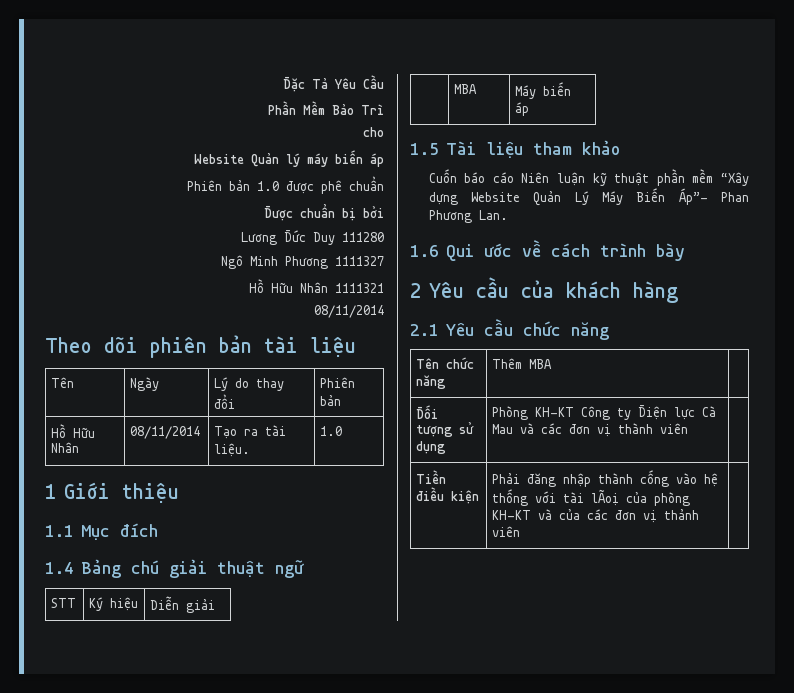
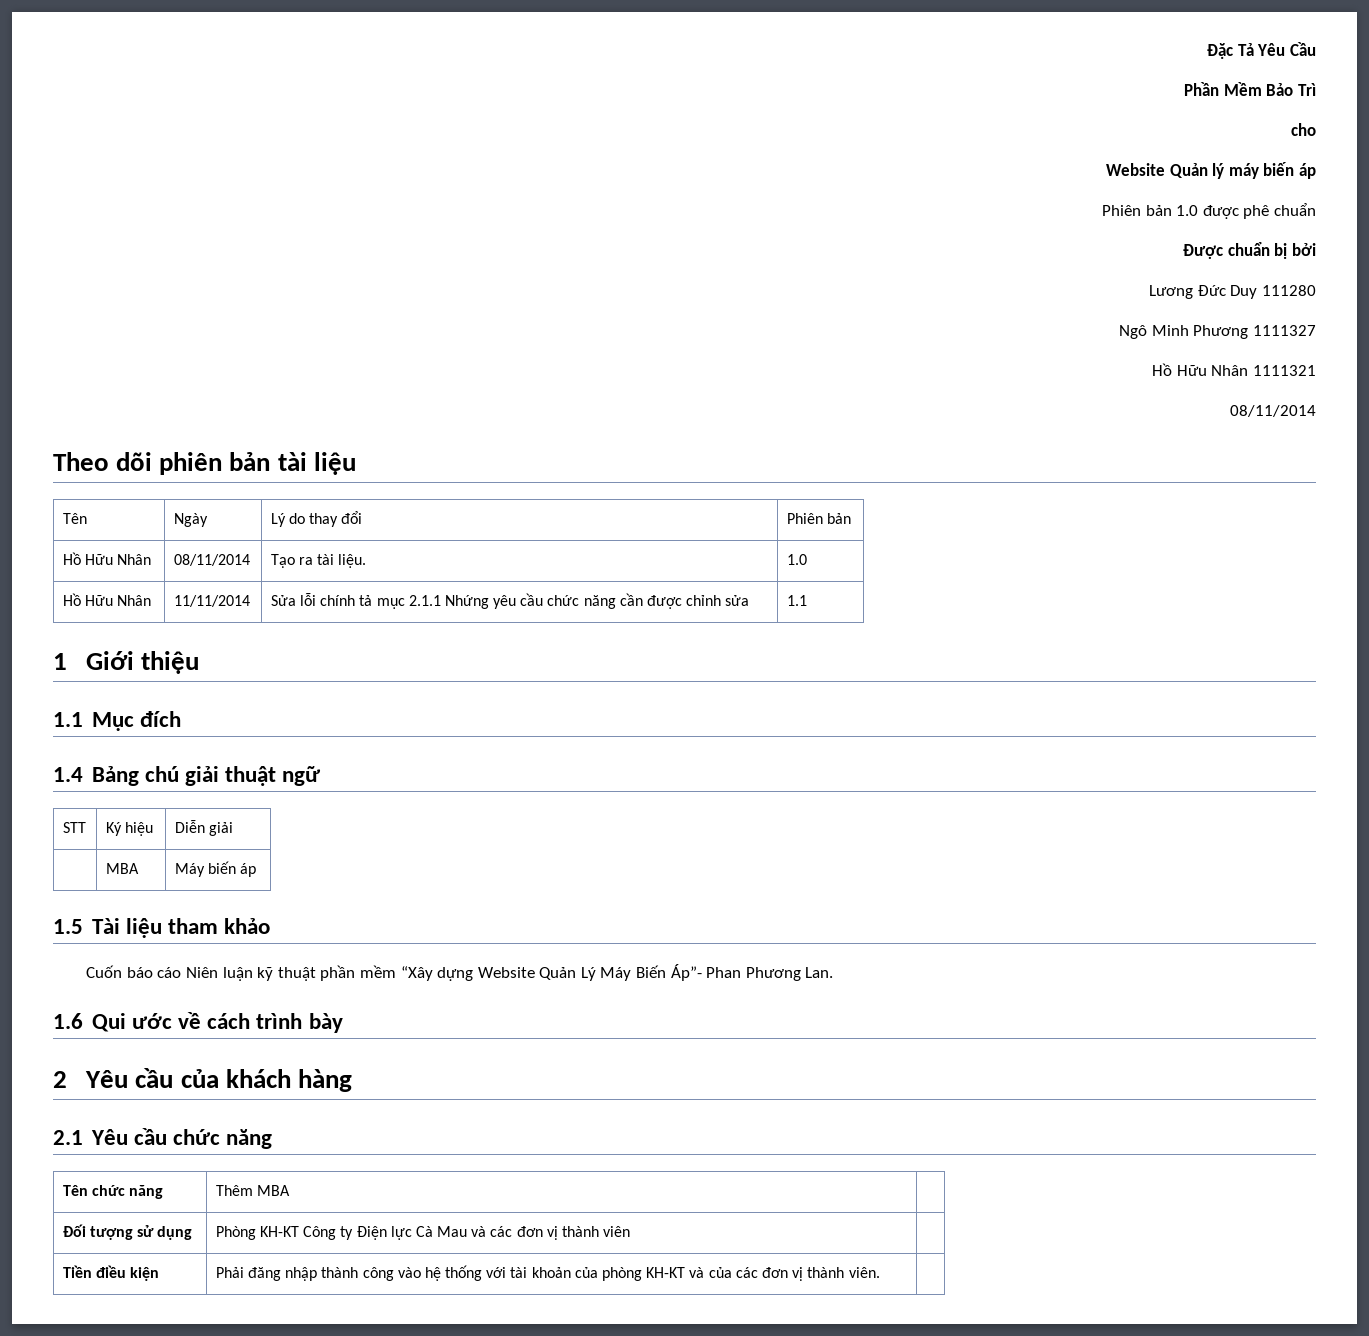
+ Hồ Hữu Nhân | 11/11/2014 | Sửa lỗi chính tả mục 2.1.1 Nhứng yêu cầu chức năng cần được chỉnh sửa | 1.1
- Tiền điều kiện | Phải đăng nhập thành cống vào hệ thống với tài lÃoị của phòng KH-KT và của các đơn vị thảnh viên |
+ Tiền điều kiện | Phải đăng nhập thành công vào hệ thống với tài khoản của phòng KH-KT và của các đơn vị thành viên. |

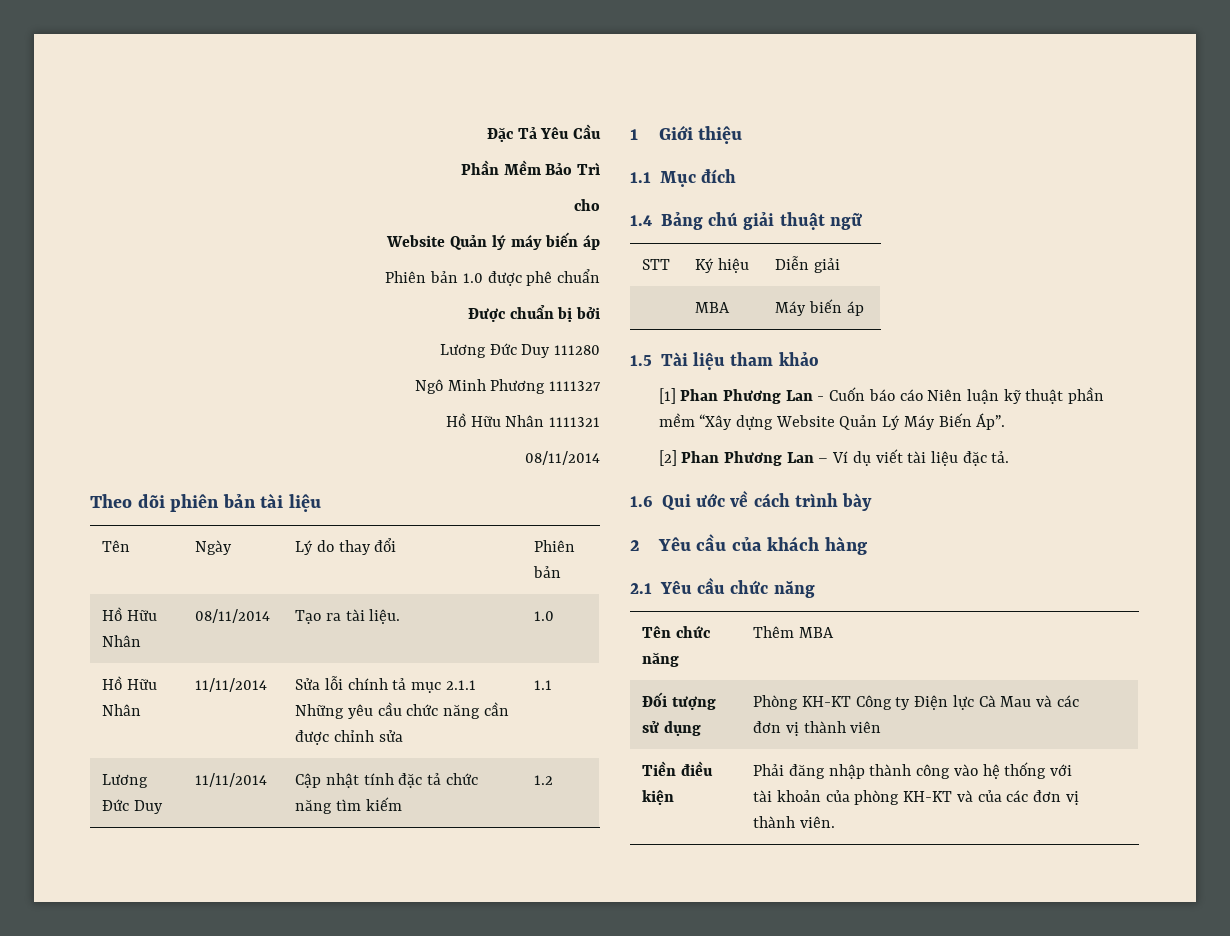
- Hồ Hữu Nhân | 11/11/2014 | Sửa lỗi chính tả mục 2.1.1 Nhứng yêu cầu chức năng cần được chỉnh sửa | 1.1
+ Hồ Hữu Nhân | 11/11/2014 | Sửa lỗi chính tả mục 2.1.1 Những yêu cầu chức năng cần được chỉnh sửa | 1.1
+ Lương Đức Duy | 11/11/2014 | Cập nhật tính đặc tả chức năng tìm kiếm | 1.2
- Cuốn báo cáo Niên luận kỹ thuật phần mềm “Xây dựng Website Quản Lý Máy Biến Áp”- Phan Phương Lan.
+ [1] Phan Phương Lan - Cuốn báo cáo Niên luận kỹ thuật phần mềm “Xây dựng Website Quản Lý Máy Biến Áp”.
+ [2] Phan Phương Lan – Ví dụ viết tài liệu đặc tả.

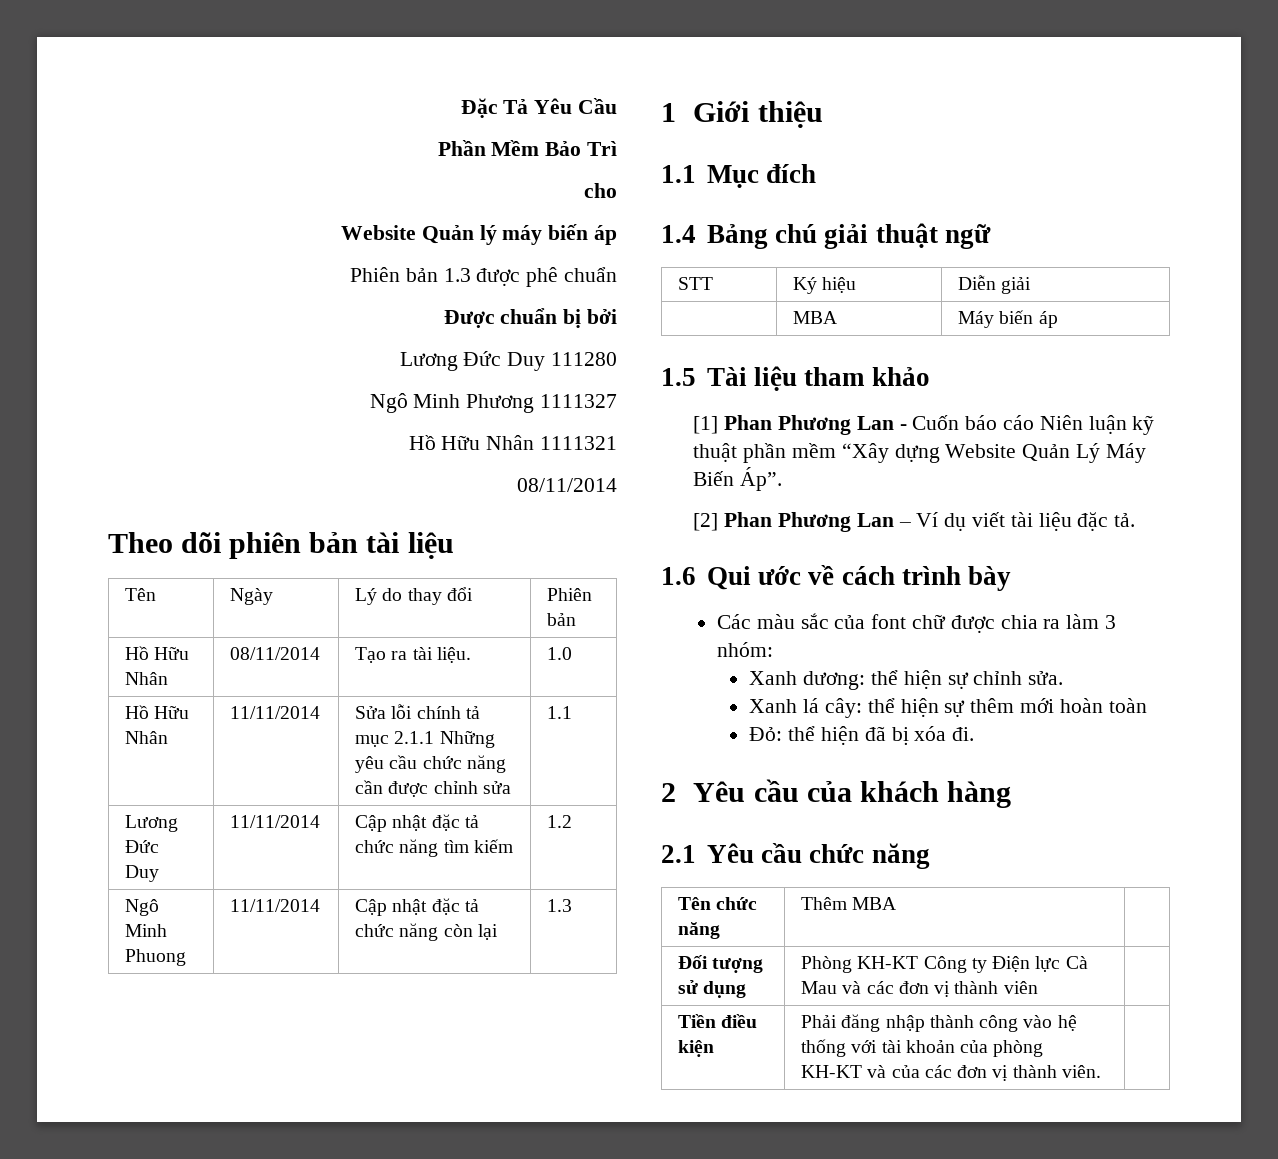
- Phiên bản 1.0 được phê chuẩn
+ Phiên bản 1.3 được phê chuẩn
- Lương Đức Duy | 11/11/2014 | Cập nhật tính đặc tả chức năng tìm kiếm | 1.2
+ Lương Đức Duy | 11/11/2014 | Cập nhật đặc tả chức năng tìm kiếm | 1.2
+ Ngô Minh Phuong | 11/11/2014 | Cập nhật đặc tả chức năng còn lại | 1.3
+ Các màu sắc của font chữ được chia ra làm 3 nhóm:
+ Xanh dương: thể hiện sự chỉnh sửa.
+ Xanh lá cây: thể hiện sự thêm mới hoàn toàn
+ Đỏ: thể hiện đã bị xóa đi.

